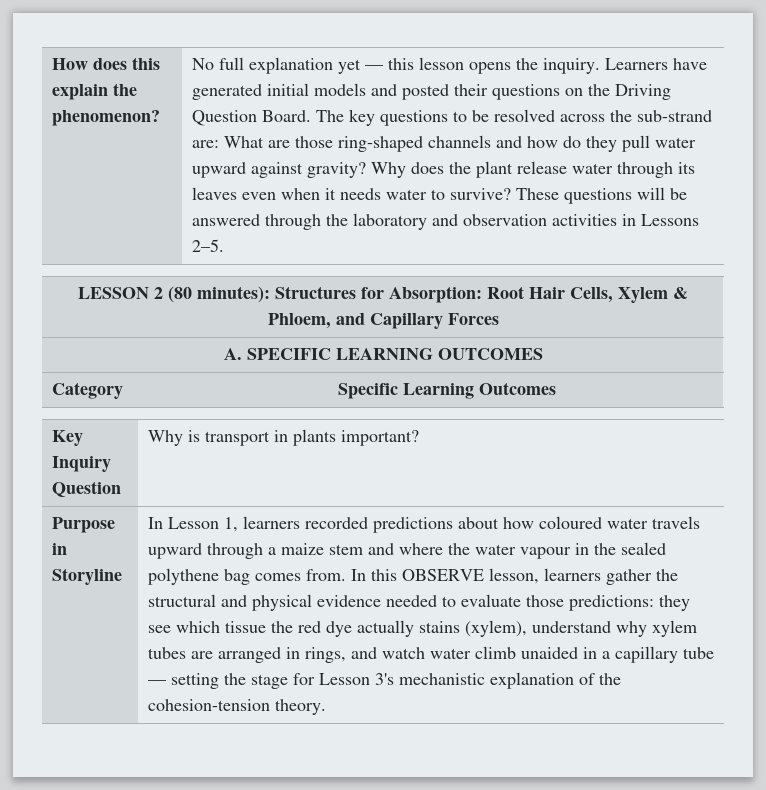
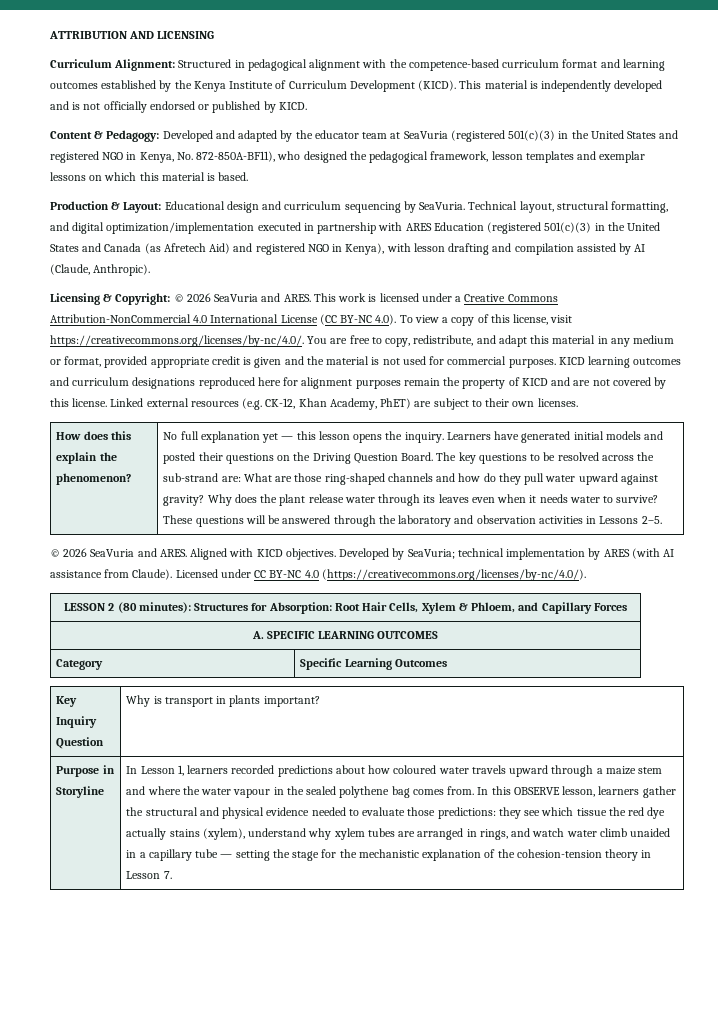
+ ATTRIBUTION AND LICENSING
+ Curriculum Alignment: Structured in pedagogical alignment with the competence-based curriculum format and learning outcomes established by the Kenya Institute of Curriculum Development (KICD). This material is independently developed and is not officially endorsed or published by KICD.
+ Content & Pedagogy: Developed and adapted by the educator team at SeaVuria (registered 501(c)(3) in the United States and registered NGO in Kenya, No. 872-850A-BF11), who designed the pedagogical framework, lesson templates and exemplar lessons on which this material is based.
+ Production & Layout: Educational design and curriculum sequencing by SeaVuria. Technical layout, structural formatting, and digital optimization/implementation executed in partnership with ARES Education (registered 501(c)(3) in the United States and Canada (as Afretech Aid) and registered NGO in Kenya), with lesson drafting and compilation assisted by AI (Claude, Anthropic).
+ Licensing & Copyright: © 2026 SeaVuria and ARES. This work is licensed under a Creative Commons Attribution-NonCommercial 4.0 International License (CC BY-NC 4.0). To view a copy of this license, visit https://creativecommons.org/licenses/by-nc/4.0/. You are free to copy, redistribute, and adapt this material in any medium or format, provided appropriate credit is given and the material is not used for commercial purposes. KICD learning outcomes and curriculum designations reproduced here for alignment purposes remain the property of KICD and are not covered by this license. Linked external resources (e.g. CK-12, Khan Academy, PhET) are subject to their own licenses.
+ © 2026 SeaVuria and ARES. Aligned with KICD objectives. Developed by SeaVuria; technical implementation by ARES (with AI assistance from Claude). Licensed under CC BY-NC 4.0 (https://creativecommons.org/licenses/by-nc/4.0/).
- In this OBSERVE lesson, learners gather the structural and physical evidence needed to evaluate those predictions: they see which tissue the red dye actually stains (xylem), understand why xylem tubes are arranged in rings, and watch water climb unaided in a capillary tube — setting the stage for Lesson 3's mechanistic explanation of the cohesion-tension theory.
+ In this OBSERVE lesson, learners gather the structural and physical evidence needed to evaluate those predictions: they see which tissue the red dye actually stains (xylem), understand why xylem tubes are arranged in rings, and watch water climb unaided in a capillary tube — setting the stage for the mechanistic explanation of the cohesion-tension theory in Lesson 7.

